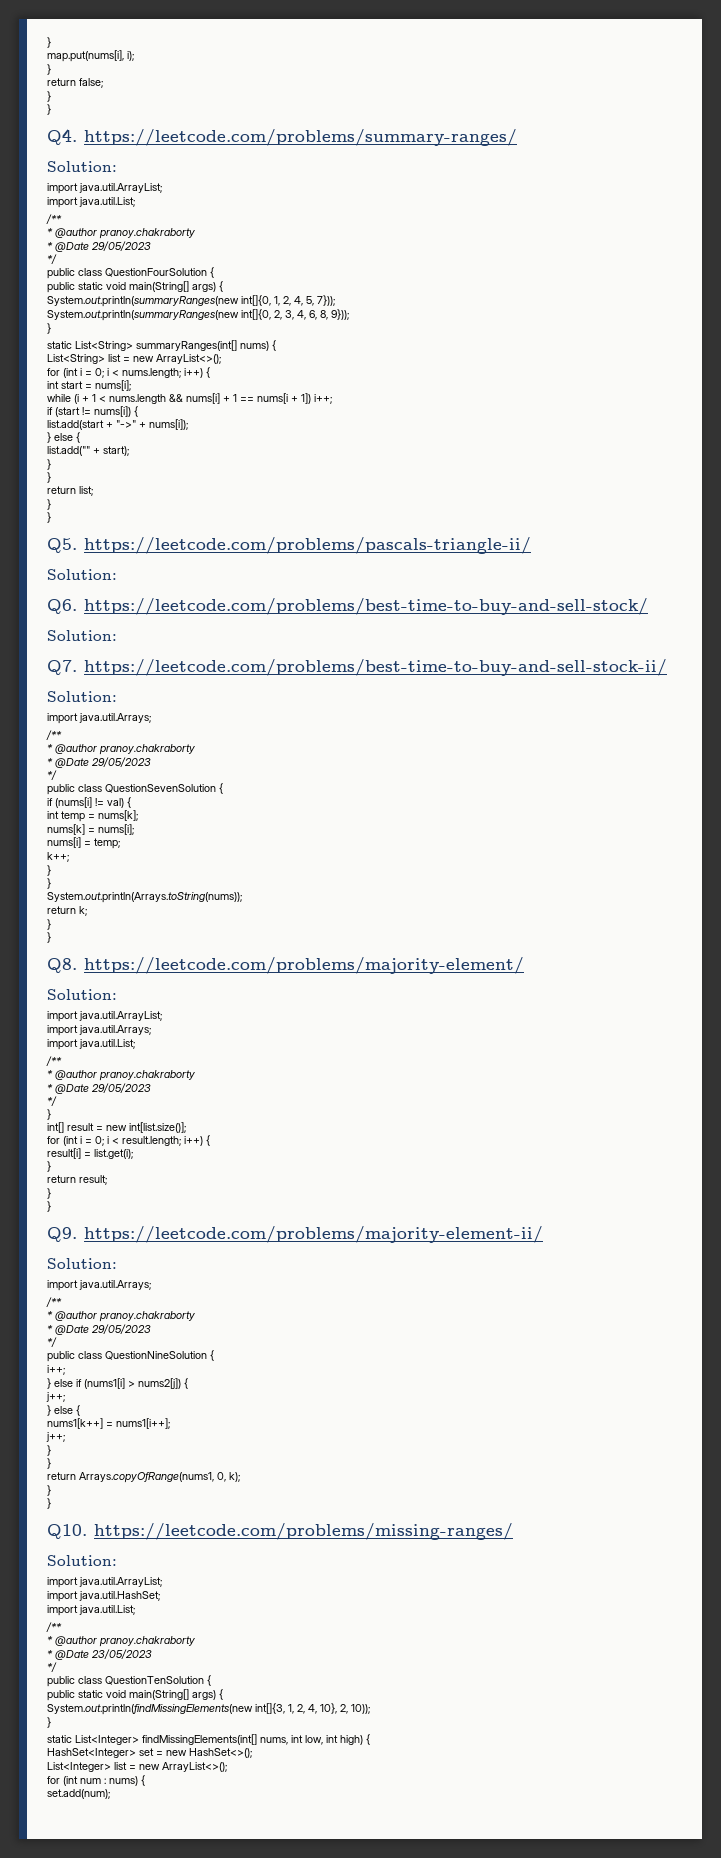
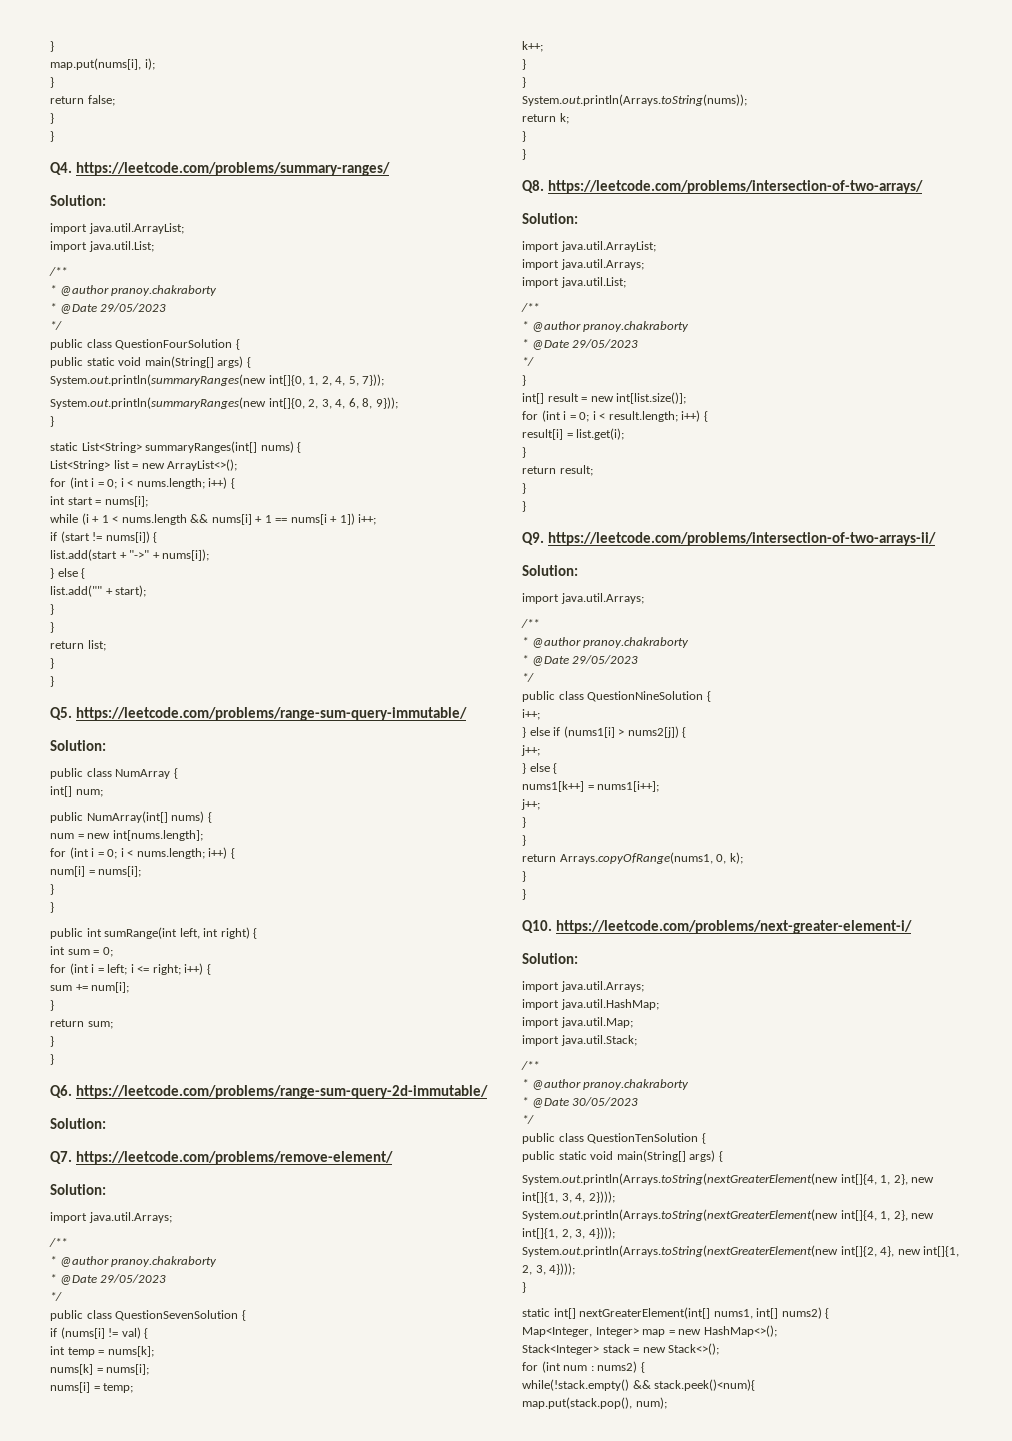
- Q5. https://leetcode.com/problems/pascals-triangle-ii/
+ Q5. https://leetcode.com/problems/range-sum-query-immutable/
  Solution:
+ public class NumArray {
+ int[] num;
+ public NumArray(int[] nums) {
+ num = new int[nums.length];
+ for (int i = 0; i < nums.length; i++) {
+ num[i] = nums[i];
+ }
+ }
+ public int sumRange(int left, int right) {
+ int sum = 0;
+ for (int i = left; i <= right; i++) {
+ sum += num[i];
+ }
+ return sum;
+ }
+ }
- Q6. https://leetcode.com/problems/best-time-to-buy-and-sell-stock/
+ Q6. https://leetcode.com/problems/range-sum-query-2d-immutable/
- Q7. https://leetcode.com/problems/best-time-to-buy-and-sell-stock-ii/
+ Q7. https://leetcode.com/problems/remove-element/
- Q8. https://leetcode.com/problems/majority-element/
+ Q8. https://leetcode.com/problems/intersection-of-two-arrays/
- Q9. https://leetcode.com/problems/majority-element-ii/
+ Q9. https://leetcode.com/problems/intersection-of-two-arrays-ii/
- Q10. https://leetcode.com/problems/missing-ranges/
+ Q10. https://leetcode.com/problems/next-greater-element-i/
  Solution:
- import java.util.ArrayList;
- import java.util.HashSet;
- import java.util.List;
+ import java.util.Arrays;
+ import java.util.HashMap;
+ import java.util.Map;
+ import java.util.Stack;
  /**
  * @author pranoy.chakraborty
- * @Date 23/05/2023
+ * @Date 30/05/2023
- System.out.println(findMissingElements(new int[]{3, 1, 2, 4, 10}, 2, 10));
+ System.out.println(Arrays.toString(nextGreaterElement(new int[]{4, 1, 2}, new int[]{1, 3, 4, 2})));
+ System.out.println(Arrays.toString(nextGreaterElement(new int[]{4, 1, 2}, new int[]{1, 2, 3, 4})));
+ System.out.println(Arrays.toString(nextGreaterElement(new int[]{2, 4}, new int[]{1, 2, 3, 4})));
  }
- static List<Integer> findMissingElements(int[] nums, int low, int high) {
- HashSet<Integer> set = new HashSet<>();
- List<Integer> list = new ArrayList<>();
+ static int[] nextGreaterElement(int[] nums1, int[] nums2) {
+ Map<Integer, Integer> map = new HashMap<>();
+ Stack<Integer> stack = new Stack<>();
- for (int num : nums) {
- set.add(num);
+ for (int num : nums2) {
+ while(!stack.empty() && stack.peek()<num){
+ map.put(stack.pop(), num);

